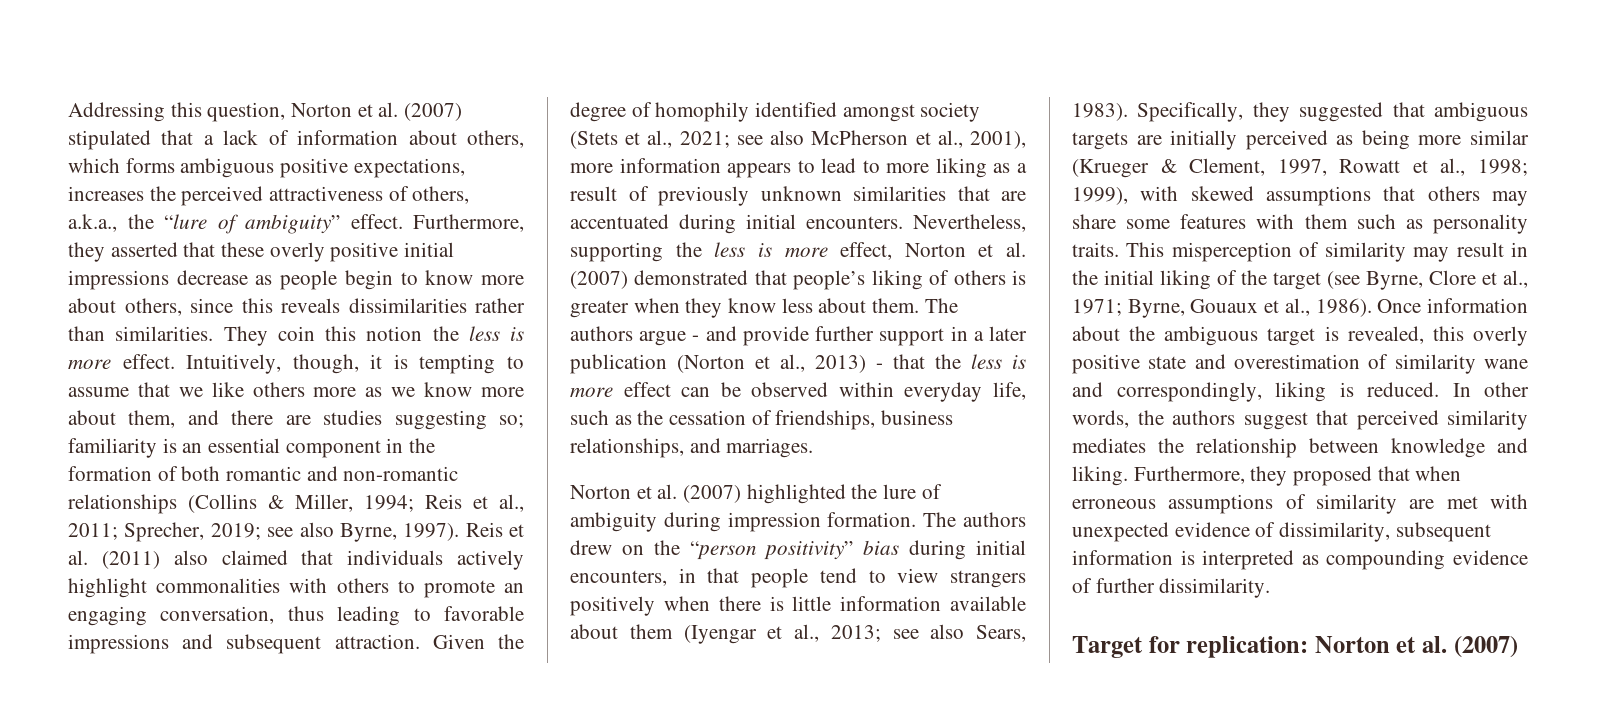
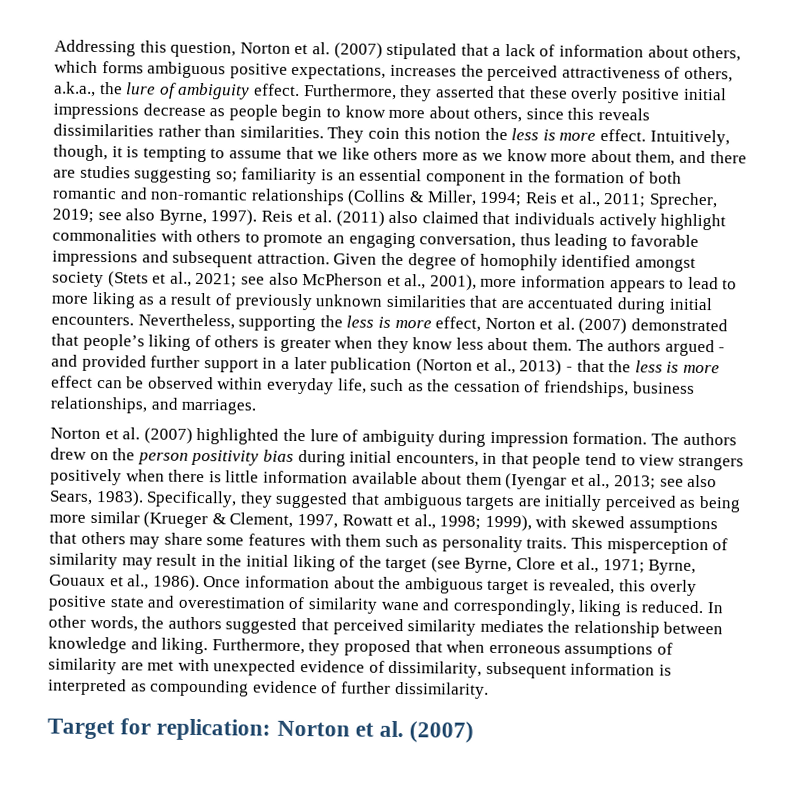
- Addressing this question, Norton et al. (2007) stipulated that a lack of information about others, which forms ambiguous positive expectations, increases the perceived attractiveness of others, a.k.a., the “lure of ambiguity” effect.
+ Addressing this question, Norton et al. (2007) stipulated that a lack of information about others, which forms ambiguous positive expectations, increases the perceived attractiveness of others, a.k.a., the lure of ambiguity effect.
- The authors argue - and provide further support in a later publication (Norton et al., 2013) - that the less is more effect can be observed within everyday life, such as the cessation of friendships, business relationships, and marriages.
+ The authors argued - and provided further support in a later publication (Norton et al., 2013) - that the less is more effect can be observed within everyday life, such as the cessation of friendships, business relationships, and marriages.
- The authors drew on the “person positivity” bias during initial encounters, in that people tend to view strangers positively when there is little information available about them (Iyengar et al., 2013; see also Sears, 1983).
+ The authors drew on the person positivity bias during initial encounters, in that people tend to view strangers positively when there is little information available about them (Iyengar et al., 2013; see also Sears, 1983).
- In other words, the authors suggest that perceived similarity mediates the relationship between knowledge and liking.
+ In other words, the authors suggested that perceived similarity mediates the relationship between knowledge and liking.

